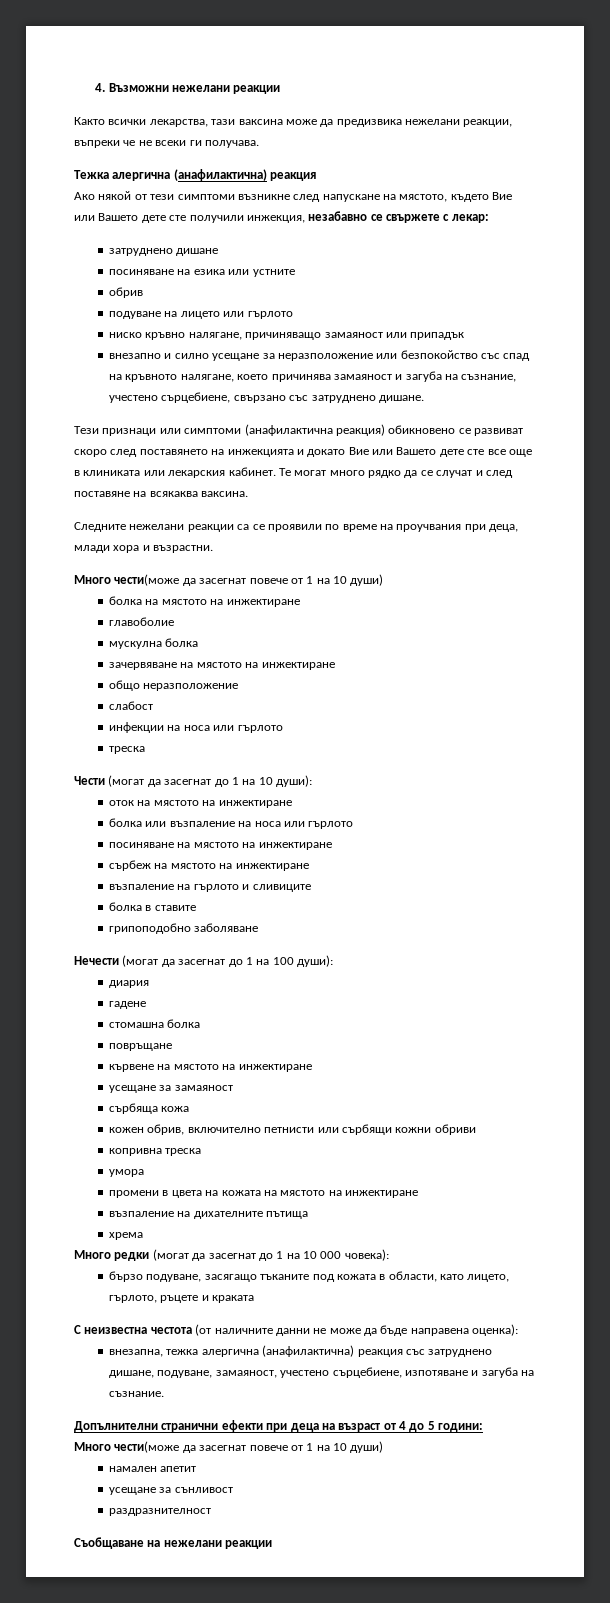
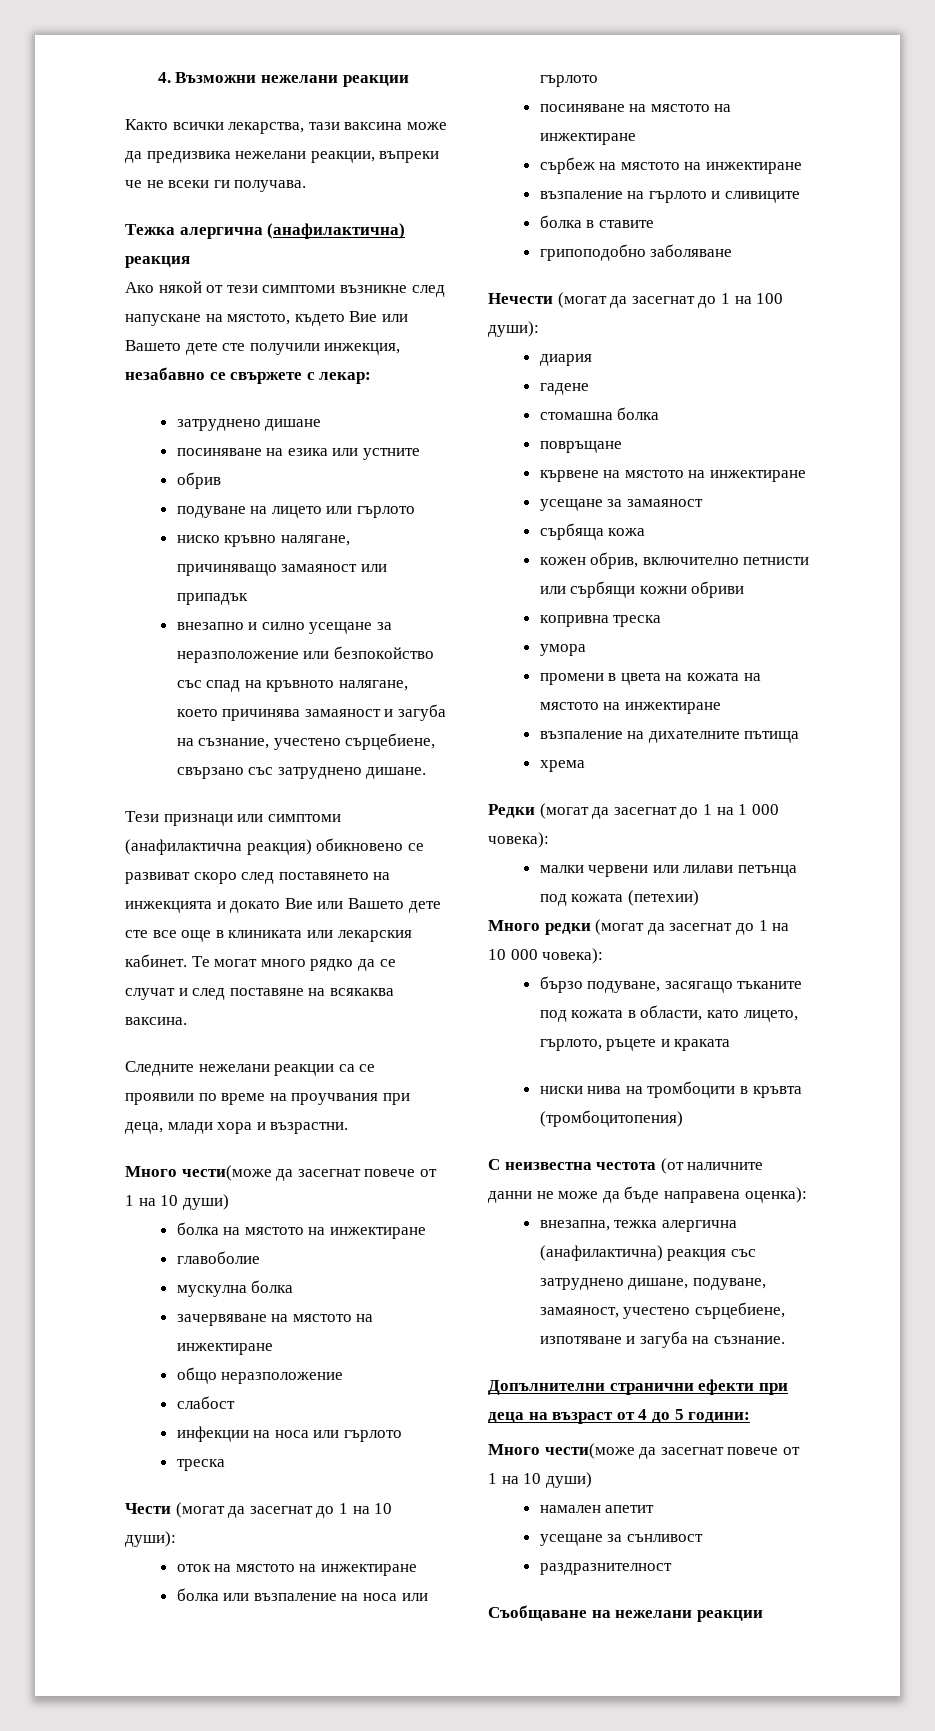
+ Редки (могат да засегнат до 1 на 1 000 човека):
+ малки червени или лилави петънца под кожата (петехии)
+ ниски нива на тромбоцити в кръвта (тромбоцитопения)

